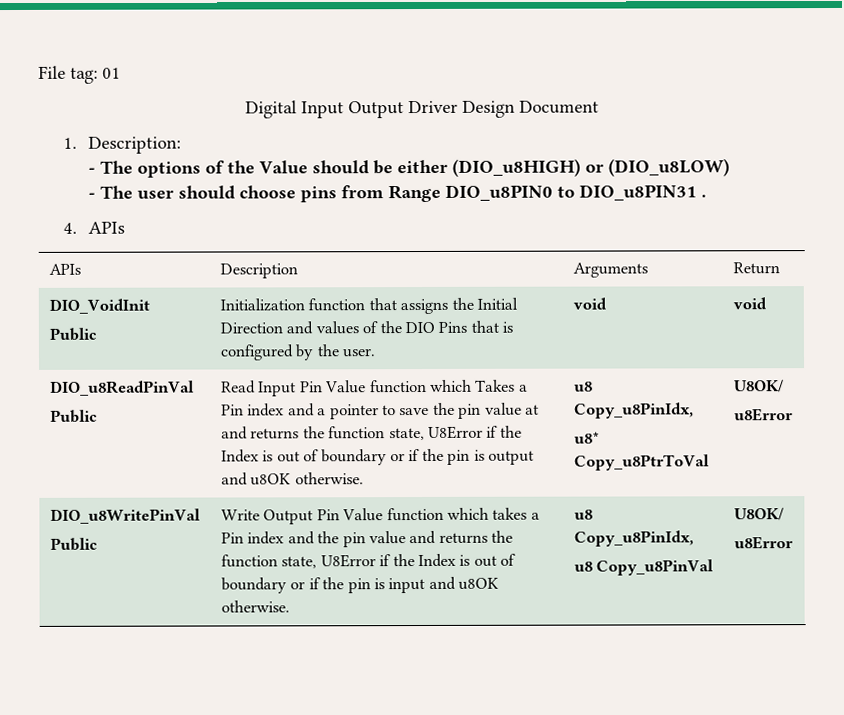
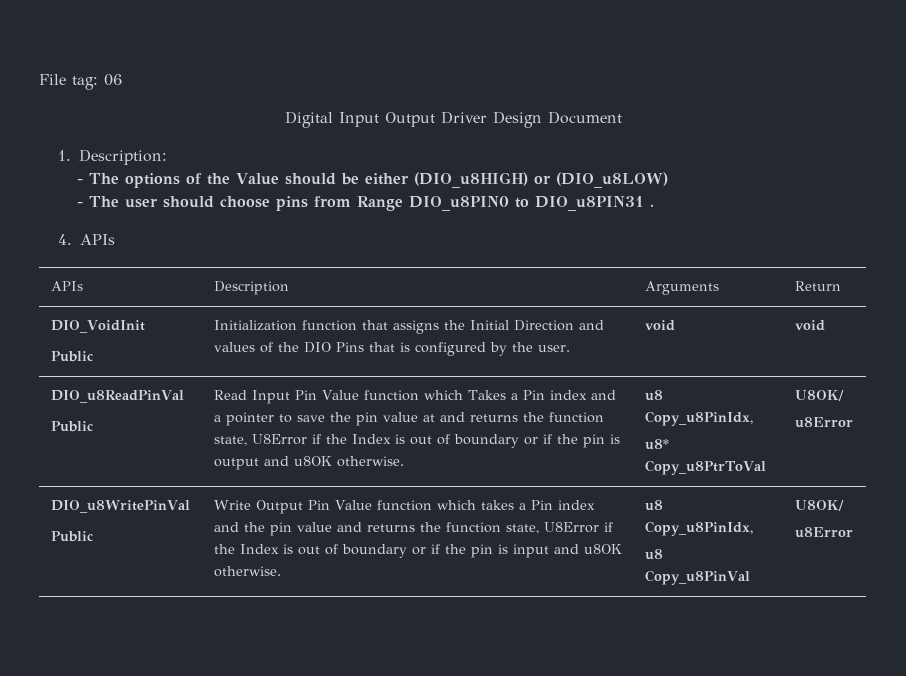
- File tag: 01
+ File tag: 06

